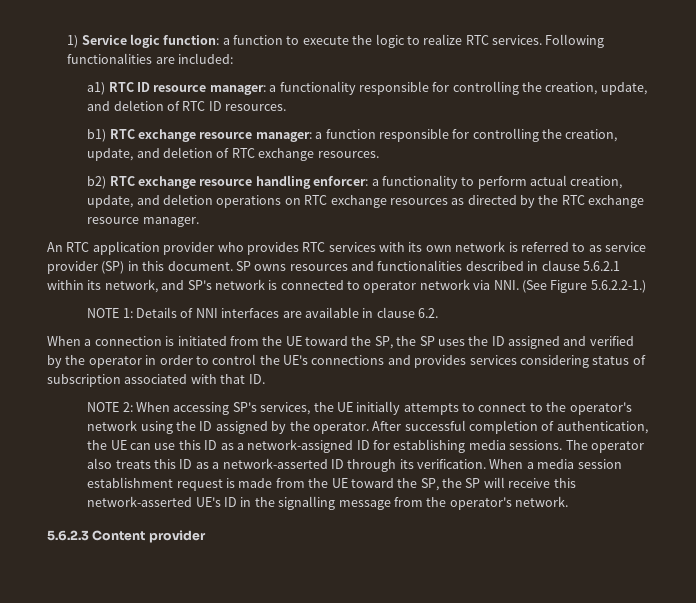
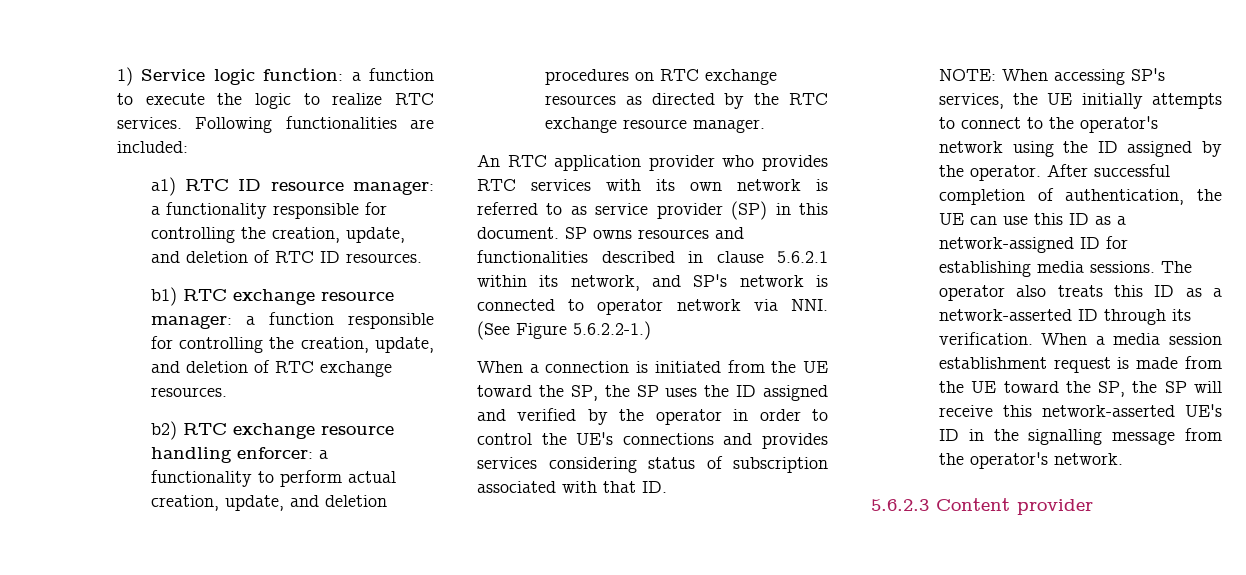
- b2) RTC exchange resource handling enforcer: a functionality to perform actual creation, update, and deletion operations on RTC exchange resources as directed by the RTC exchange resource manager.
+ b2) RTC exchange resource handling enforcer: a functionality to perform actual creation, update, and deletion procedures on RTC exchange resources as directed by the RTC exchange resource manager.
- NOTE 1: Details of NNI interfaces are available in clause 6.2.
- NOTE 2: When accessing SP's services, the UE initially attempts to connect to the operator's network using the ID assigned by the operator.
+ NOTE: When accessing SP's services, the UE initially attempts to connect to the operator's network using the ID assigned by the operator.

